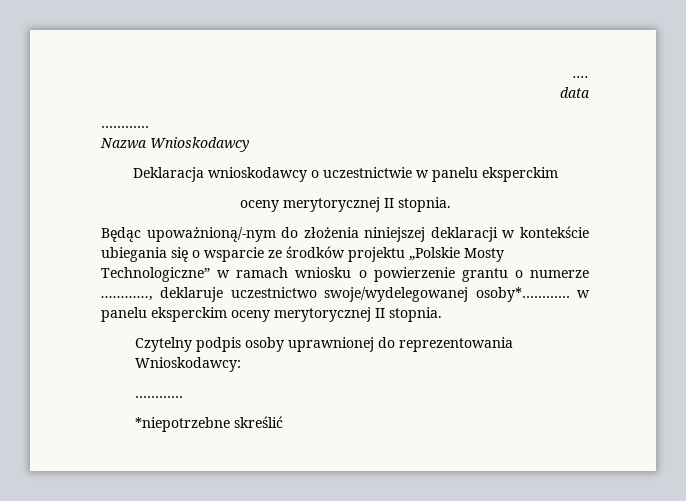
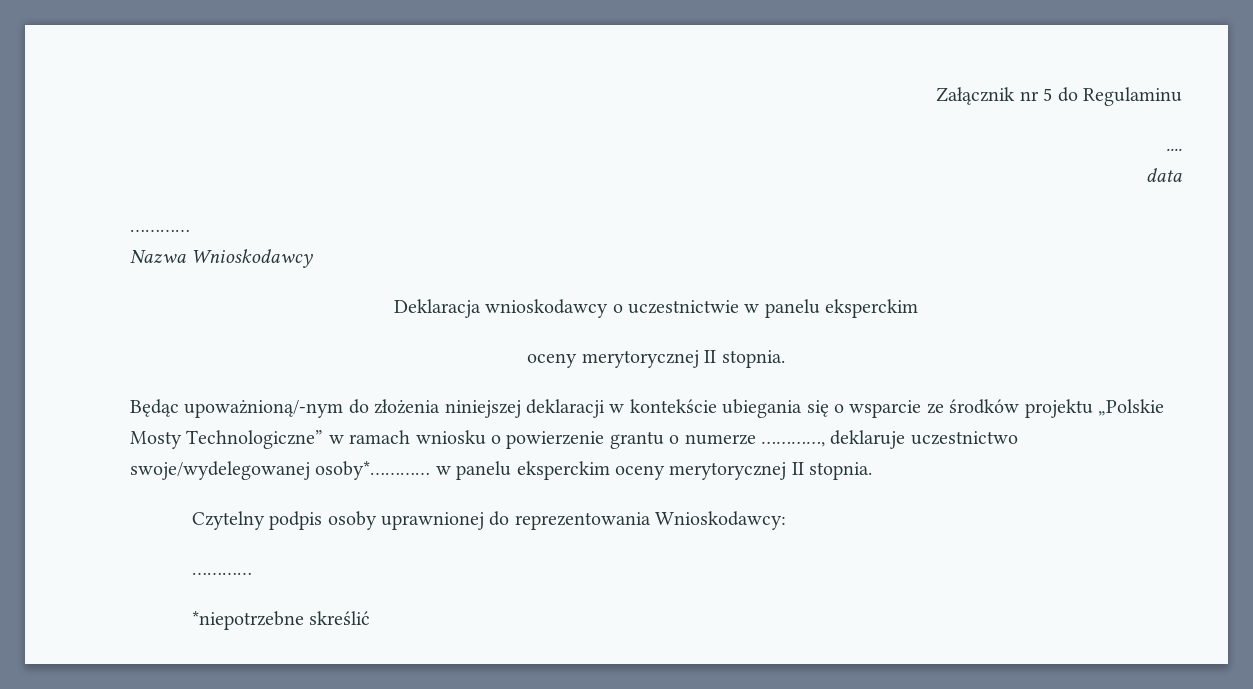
+ Załącznik nr 5 do Regulaminu

